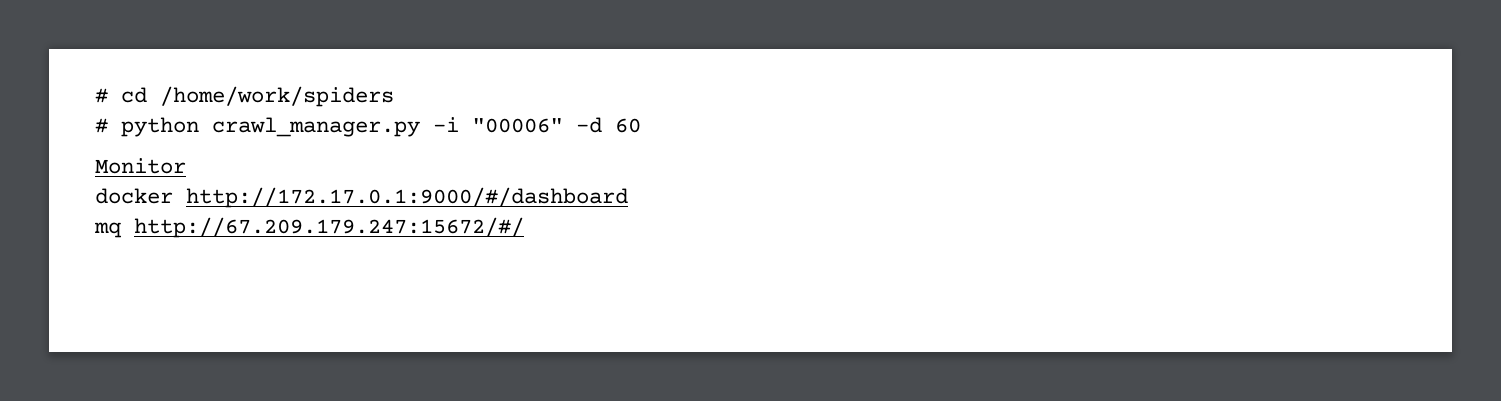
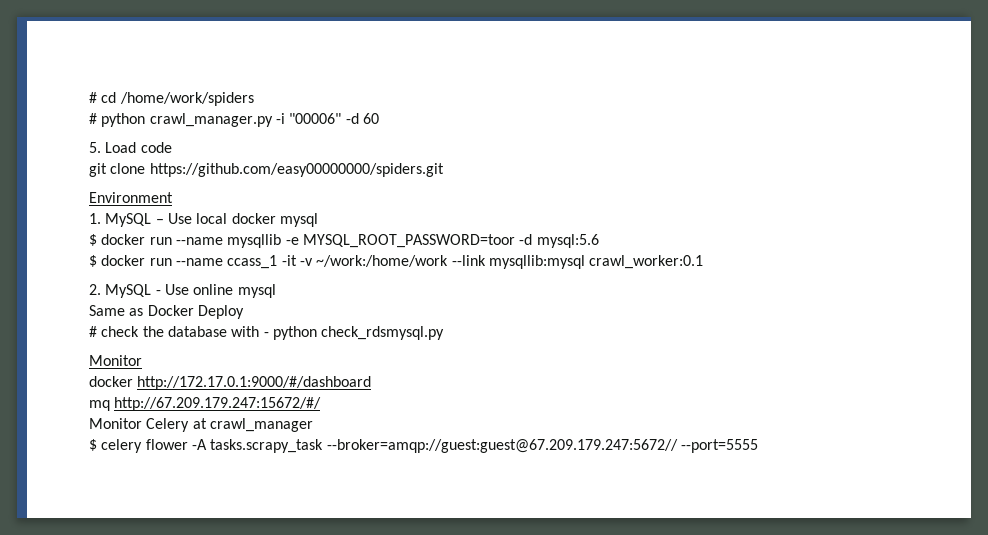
+ 5. Load code
+ git clone https://github.com/easy00000000/spiders.git
+ Environment
+ 1. MySQL – Use local docker mysql
+ $ docker run --name mysqllib -e MYSQL_ROOT_PASSWORD=toor -d mysql:5.6
+ $ docker run --name ccass_1 -it -v ~/work:/home/work --link mysqllib:mysql crawl_worker:0.1
+ 2. MySQL - Use online mysql
+ Same as Docker Deploy
+ # check the database with - python check_rdsmysql.py
+ Monitor Celery at crawl_manager
+ $ celery flower -A tasks.scrapy_task --broker=amqp://guest:guest@67.209.179.247:5672// --port=5555

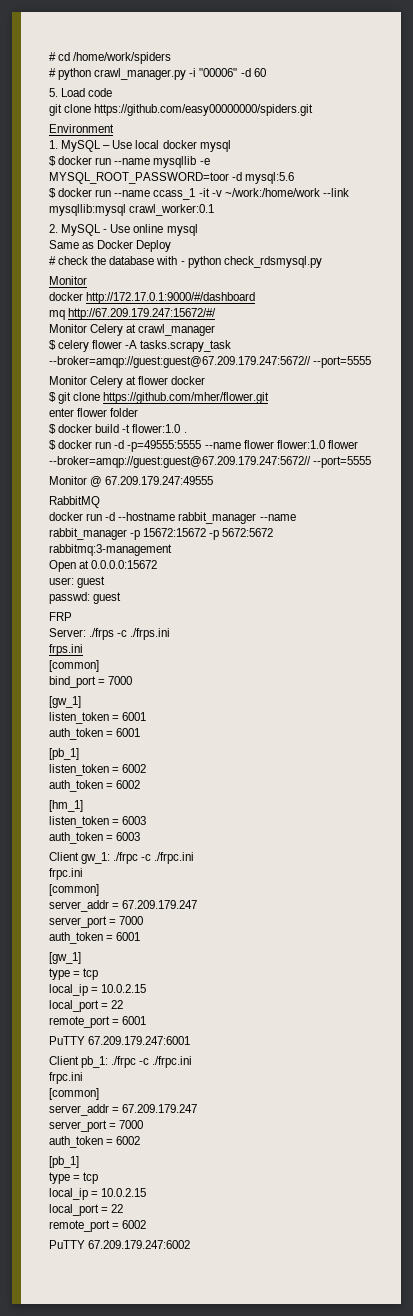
+ Monitor Celery at flower docker
+ $ git clone https://github.com/mher/flower.git
+ enter flower folder
+ $ docker build -t flower:1.0 .
+ $ docker run -d -p=49555:5555 --name flower flower:1.0 flower --broker=amqp://guest:guest@67.209.179.247:5672// --port=5555
+ Monitor @ 67.209.179.247:49555
+ RabbitMQ
+ docker run -d --hostname rabbit_manager --name rabbit_manager -p 15672:15672 -p 5672:5672 rabbitmq:3-management
+ Open at 0.0.0.0:15672
+ user: guest
+ passwd: guest
+ FRP
+ Server: ./frps -c ./frps.ini
+ frps.ini
+ [common]
+ bind_port = 7000
+ [gw_1]
+ listen_token = 6001
+ auth_token = 6001
+ [pb_1]
+ listen_token = 6002
+ auth_token = 6002
+ [hm_1]
+ listen_token = 6003
+ auth_token = 6003
+ Client gw_1: ./frpc -c ./frpc.ini
+ frpc.ini
+ [common]
+ server_addr = 67.209.179.247
+ server_port = 7000
+ auth_token = 6001
+ [gw_1]
+ type = tcp
+ local_ip = 10.0.2.15
+ local_port = 22
+ remote_port = 6001
+ PuTTY 67.209.179.247:6001
+ Client pb_1: ./frpc -c ./frpc.ini
+ frpc.ini
+ [common]
+ server_addr = 67.209.179.247
+ server_port = 7000
+ auth_token = 6002
+ [pb_1]
+ type = tcp
+ local_ip = 10.0.2.15
+ local_port = 22
+ remote_port = 6002
+ PuTTY 67.209.179.247:6002

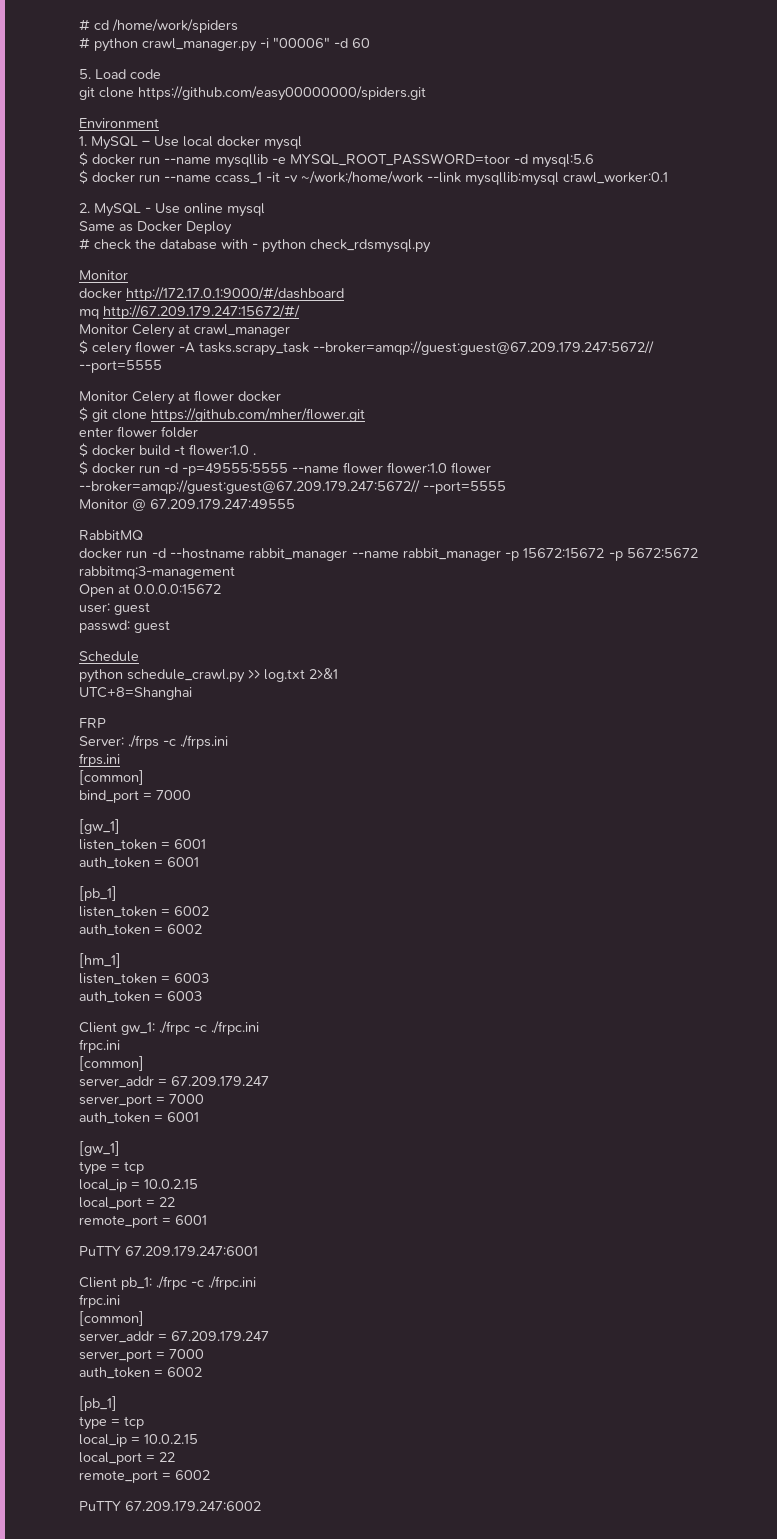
+ Schedule
+ python schedule_crawl.py >> log.txt 2>&1
+ UTC+8=Shanghai

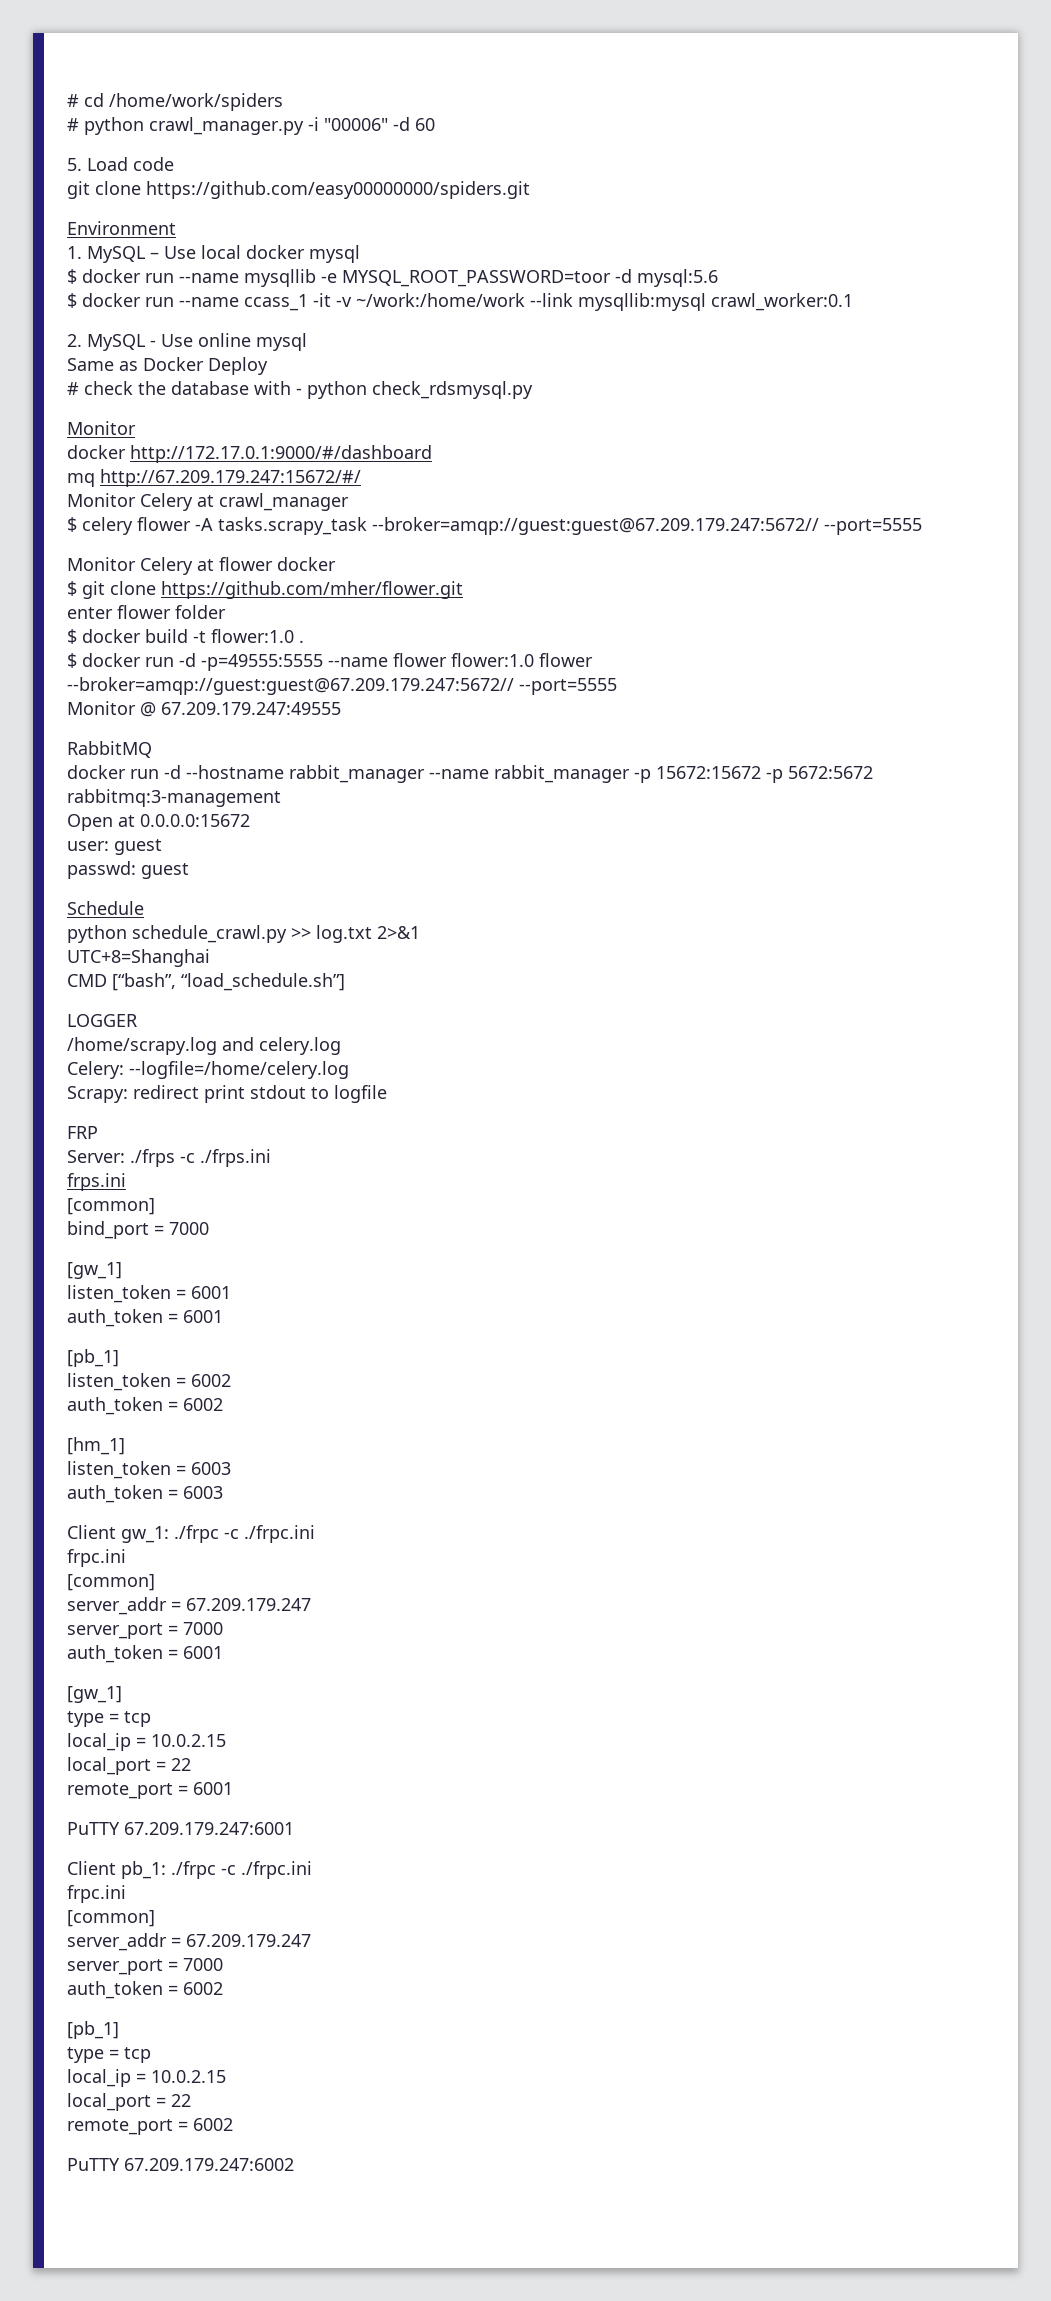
+ CMD [“bash”, “load_schedule.sh”]
+ LOGGER
+ /home/scrapy.log and celery.log
+ Celery: --logfile=/home/celery.log
+ Scrapy: redirect print stdout to logfile

